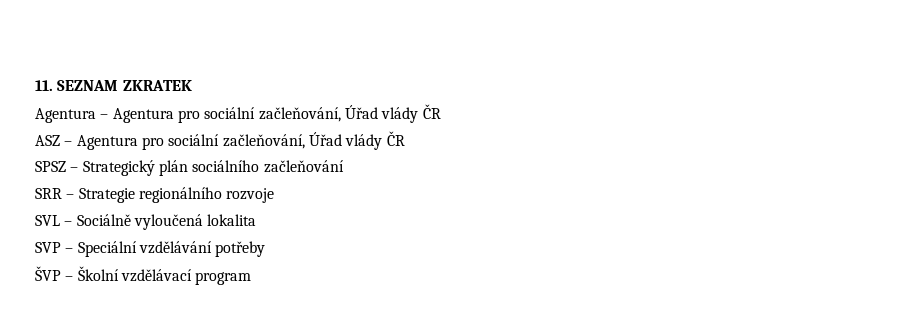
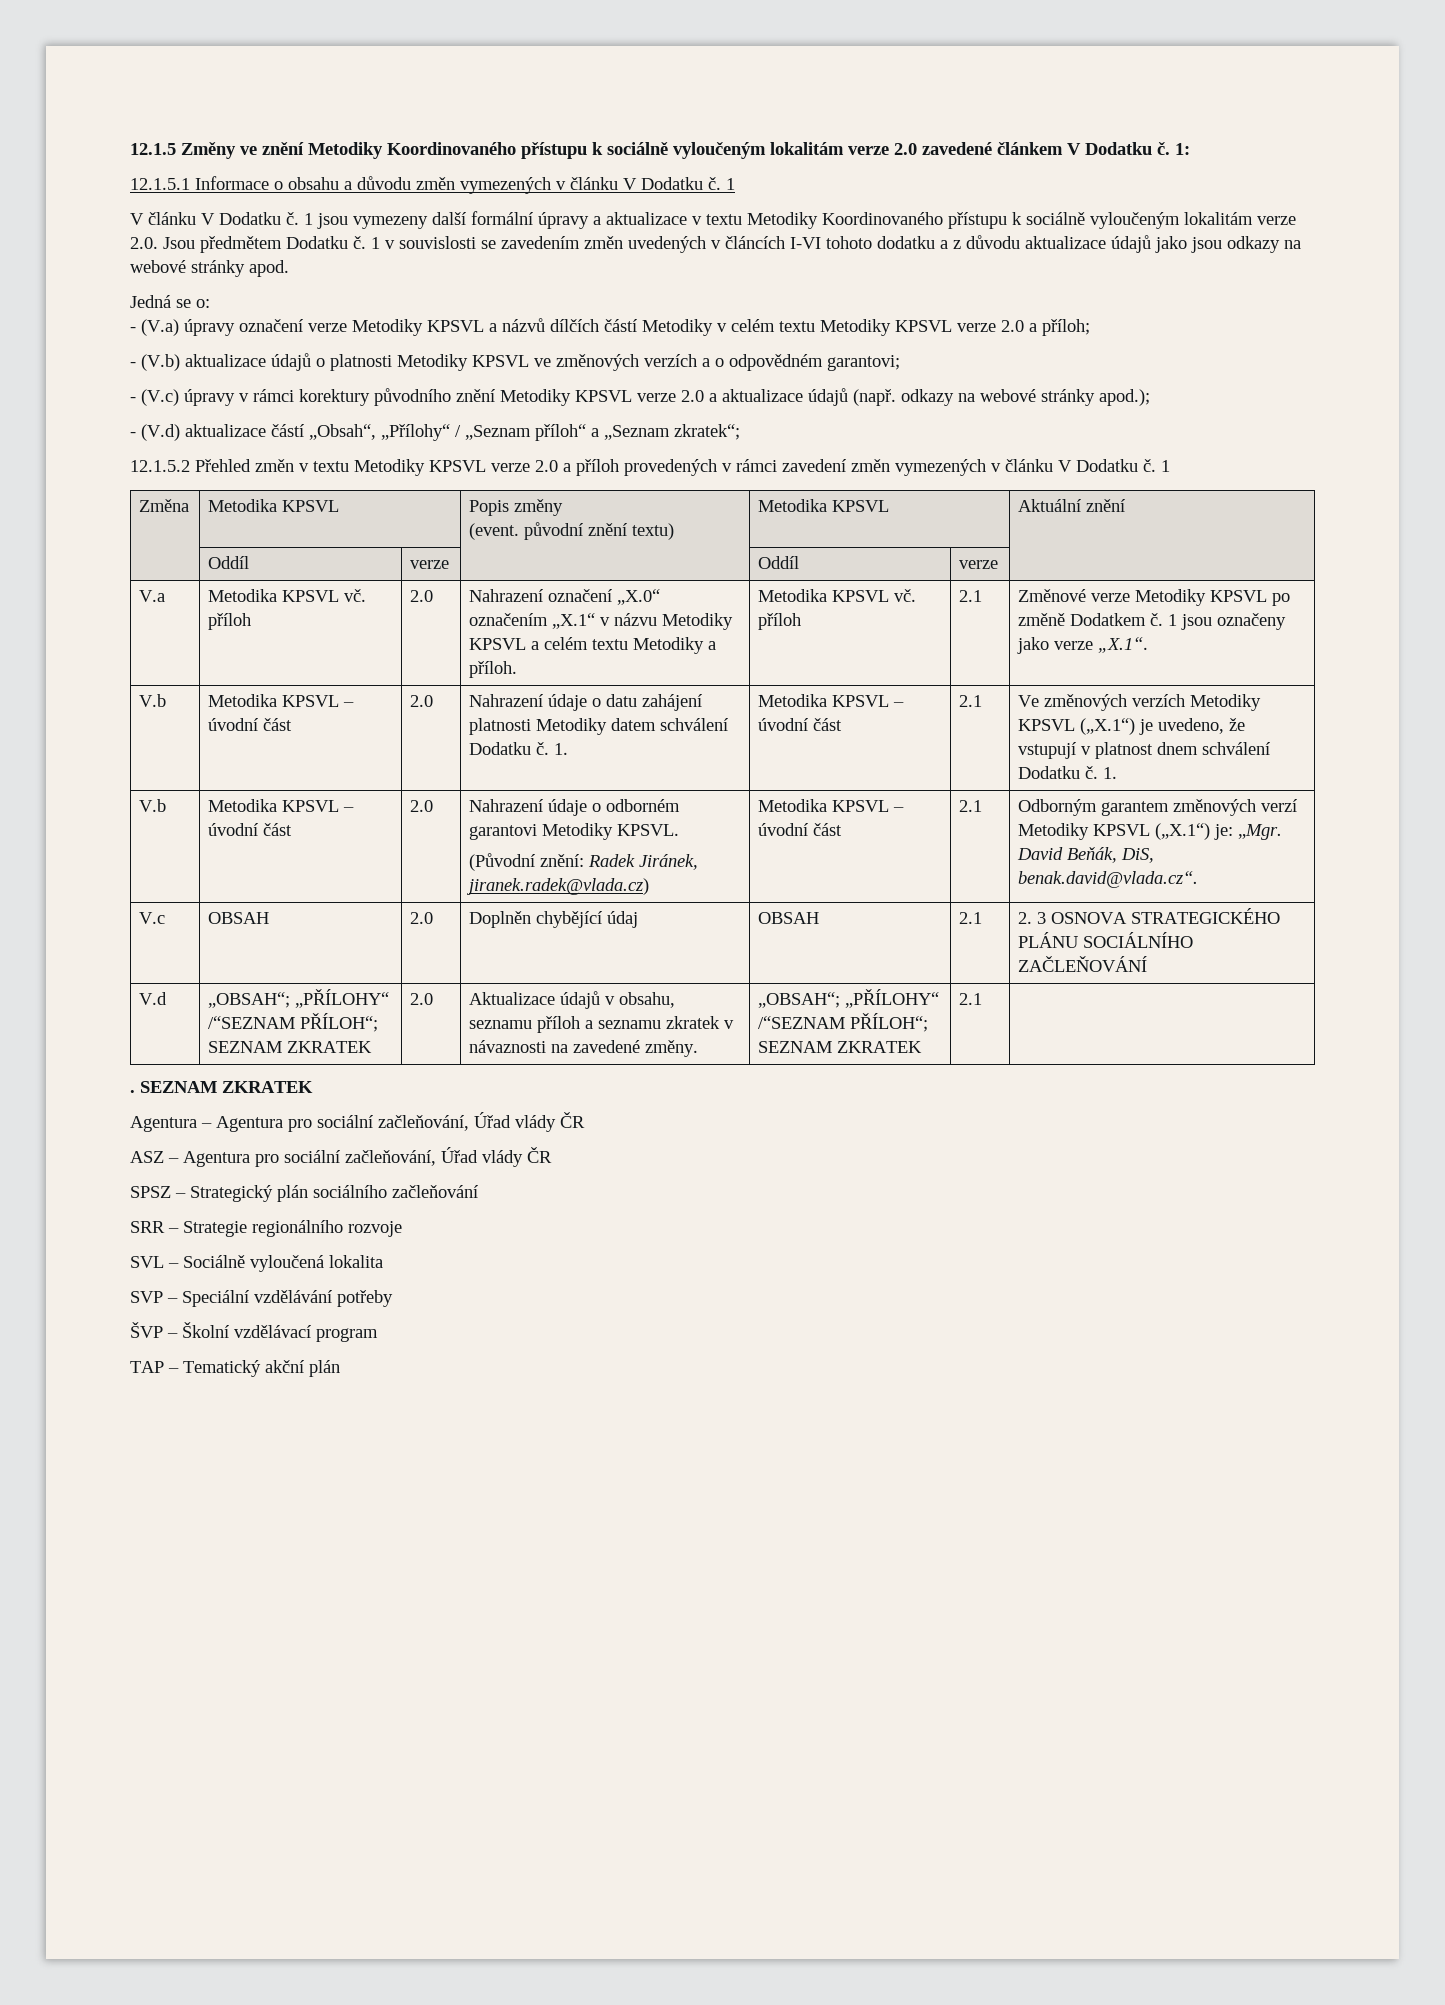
- 11. SEZNAM ZKRATEK
+ 12.1.5 Změny ve znění Metodiky Koordinovaného přístupu k sociálně vyloučeným lokalitám verze 2.0 zavedené článkem V Dodatku č. 1:
+ 12.1.5.1 Informace o obsahu a důvodu změn vymezených v článku V Dodatku č. 1
+ V článku V Dodatku č. 1 jsou vymezeny další formální úpravy a aktualizace v textu Metodiky Koordinovaného přístupu k sociálně vyloučeným lokalitám verze 2.0. Jsou předmětem Dodatku č. 1 v souvislosti se zavedením změn uvedených v článcích I-VI tohoto dodatku a z důvodu aktualizace údajů jako jsou odkazy na webové stránky apod.
+ Jedná se o:
+ - (V.a) úpravy označení verze Metodiky KPSVL a názvů dílčích částí Metodiky v celém textu Metodiky KPSVL verze 2.0 a příloh;
+ - (V.b) aktualizace údajů o platnosti Metodiky KPSVL ve změnových verzích a o odpovědném garantovi;
+ - (V.c) úpravy v rámci korektury původního znění Metodiky KPSVL verze 2.0 a aktualizace údajů (např. odkazy na webové stránky apod.);
+ - (V.d) aktualizace částí „Obsah“, „Přílohy“ / „Seznam příloh“ a „Seznam zkratek“;
+ 12.1.5.2 Přehled změn v textu Metodiky KPSVL verze 2.0 a příloh provedených v rámci zavedení změn vymezených v článku V Dodatku č. 1
+ Změna | Metodika KPSVL | Popis změny
+ (event. původní znění textu) | Metodika KPSVL | Aktuální znění
+ | Oddíl | verze | | Oddíl | verze |
+ V.a | Metodika KPSVL vč. příloh | 2.0 | Nahrazení označení „X.0“ označením „X.1“ v názvu Metodiky KPSVL a celém textu Metodiky a příloh. | Metodika KPSVL vč. příloh | 2.1 | Změnové verze Metodiky KPSVL po změně Dodatkem č. 1 jsou označeny jako verze „X.1“.
+ V.b | Metodika KPSVL – úvodní část | 2.0 | Nahrazení údaje o datu zahájení platnosti Metodiky datem schválení Dodatku č. 1. | Metodika KPSVL – úvodní část | 2.1 | Ve změnových verzích Metodiky KPSVL („X.1“) je uvedeno, že vstupují v platnost dnem schválení Dodatku č. 1.
+ V.b | Metodika KPSVL – úvodní část | 2.0 | Nahrazení údaje o odborném garantovi Metodiky KPSVL.
+ (Původní znění: Radek Jiránek, jiranek.radek@vlada.cz) | Metodika KPSVL – úvodní část | 2.1 | Odborným garantem změnových verzí Metodiky KPSVL („X.1“) je: „Mgr. David Beňák, DiS, benak.david@vlada.cz“.
+ V.c | OBSAH | 2.0 | Doplněn chybějící údaj | OBSAH | 2.1 | 2. 3 OSNOVA STRATEGICKÉHO PLÁNU SOCIÁLNÍHO ZAČLEŇOVÁNÍ
+ V.d | „OBSAH“; „PŘÍLOHY“ /“SEZNAM PŘÍLOH“; SEZNAM ZKRATEK | 2.0 | Aktualizace údajů v obsahu, seznamu příloh a seznamu zkratek v návaznosti na zavedené změny. | „OBSAH“; „PŘÍLOHY“ /“SEZNAM PŘÍLOH“; SEZNAM ZKRATEK | 2.1 |
+ . SEZNAM ZKRATEK
+ TAP – Tematický akční plán

